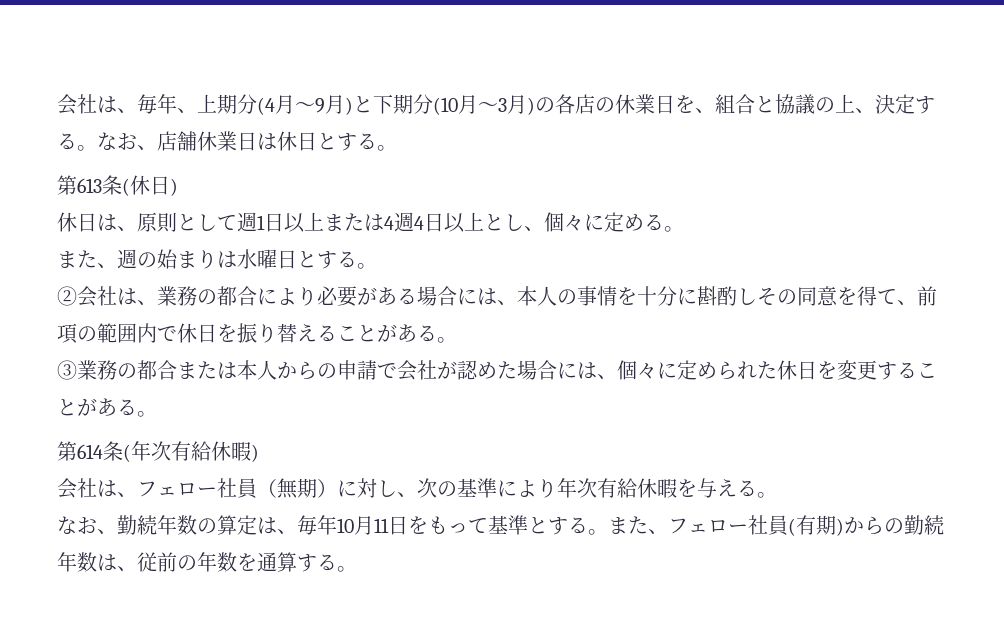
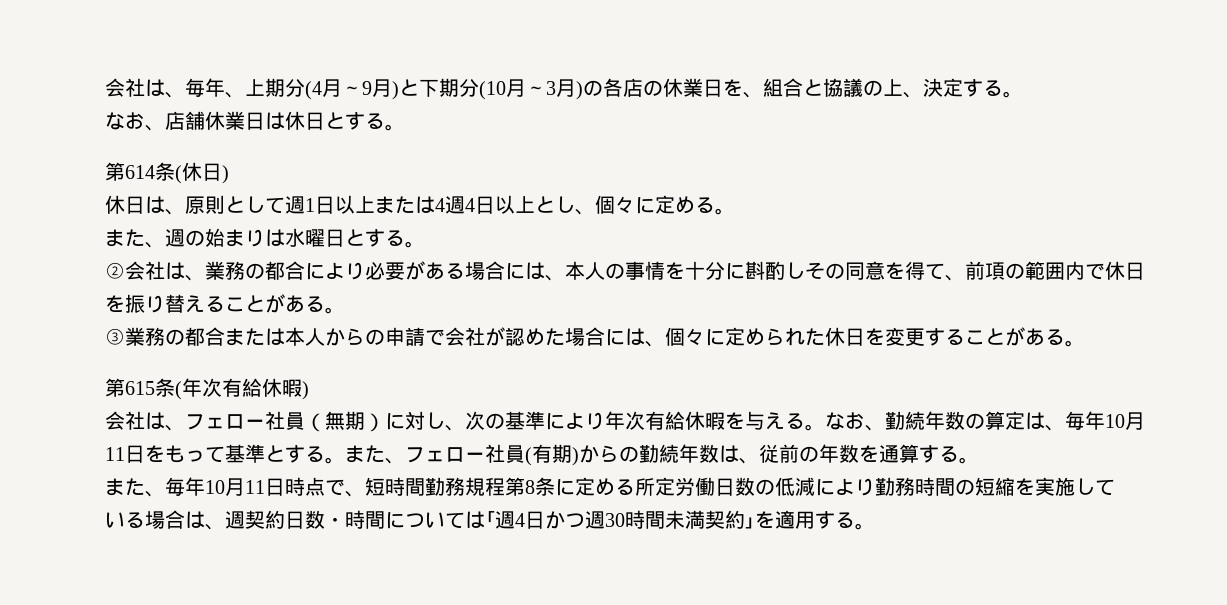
- 会社は、毎年、上期分(4月～9月)と下期分(10月～3月)の各店の休業日を、組合と協議の上、決定する。なお、店舗休業日は休日とする。
+ 会社は、毎年、上期分(4月～9月)と下期分(10月～3月)の各店の休業日を、組合と協議の上、決定する。
+ なお、店舗休業日は休日とする。
- 第613条(休日)
+ 第614条(休日)
- ②会社は、業務の都合により必要がある場合には、本人の事情を十分に斟酌しその同意を得て、前項の範囲内で休日を振り替えることがある。
+ ②会社は、業務の都合により必要がある場合には、本人の事情を十分に斟酌しその同意を得て、前項の範囲内で休日
+ を振り替えることがある。
- 第614条(年次有給休暇)
+ 第615条(年次有給休暇)
- 会社は、フェロー社員（無期）に対し、次の基準により年次有給休暇を与える。
- なお、勤続年数の算定は、毎年10月11日をもって基準とする。
+ 会社は、フェロー社員（無期）に対し、次の基準により年次有給休暇を与える。なお、勤続年数の算定は、毎年10月
+ 11日をもって基準とする。
+ また、毎年10月11日時点で、短時間勤務規程第8条に定める所定労働日数の低減により勤務時間の短縮を実施して
+ いる場合は、週契約日数・時間については｢週4日かつ週30時間未満契約｣を適用する。

